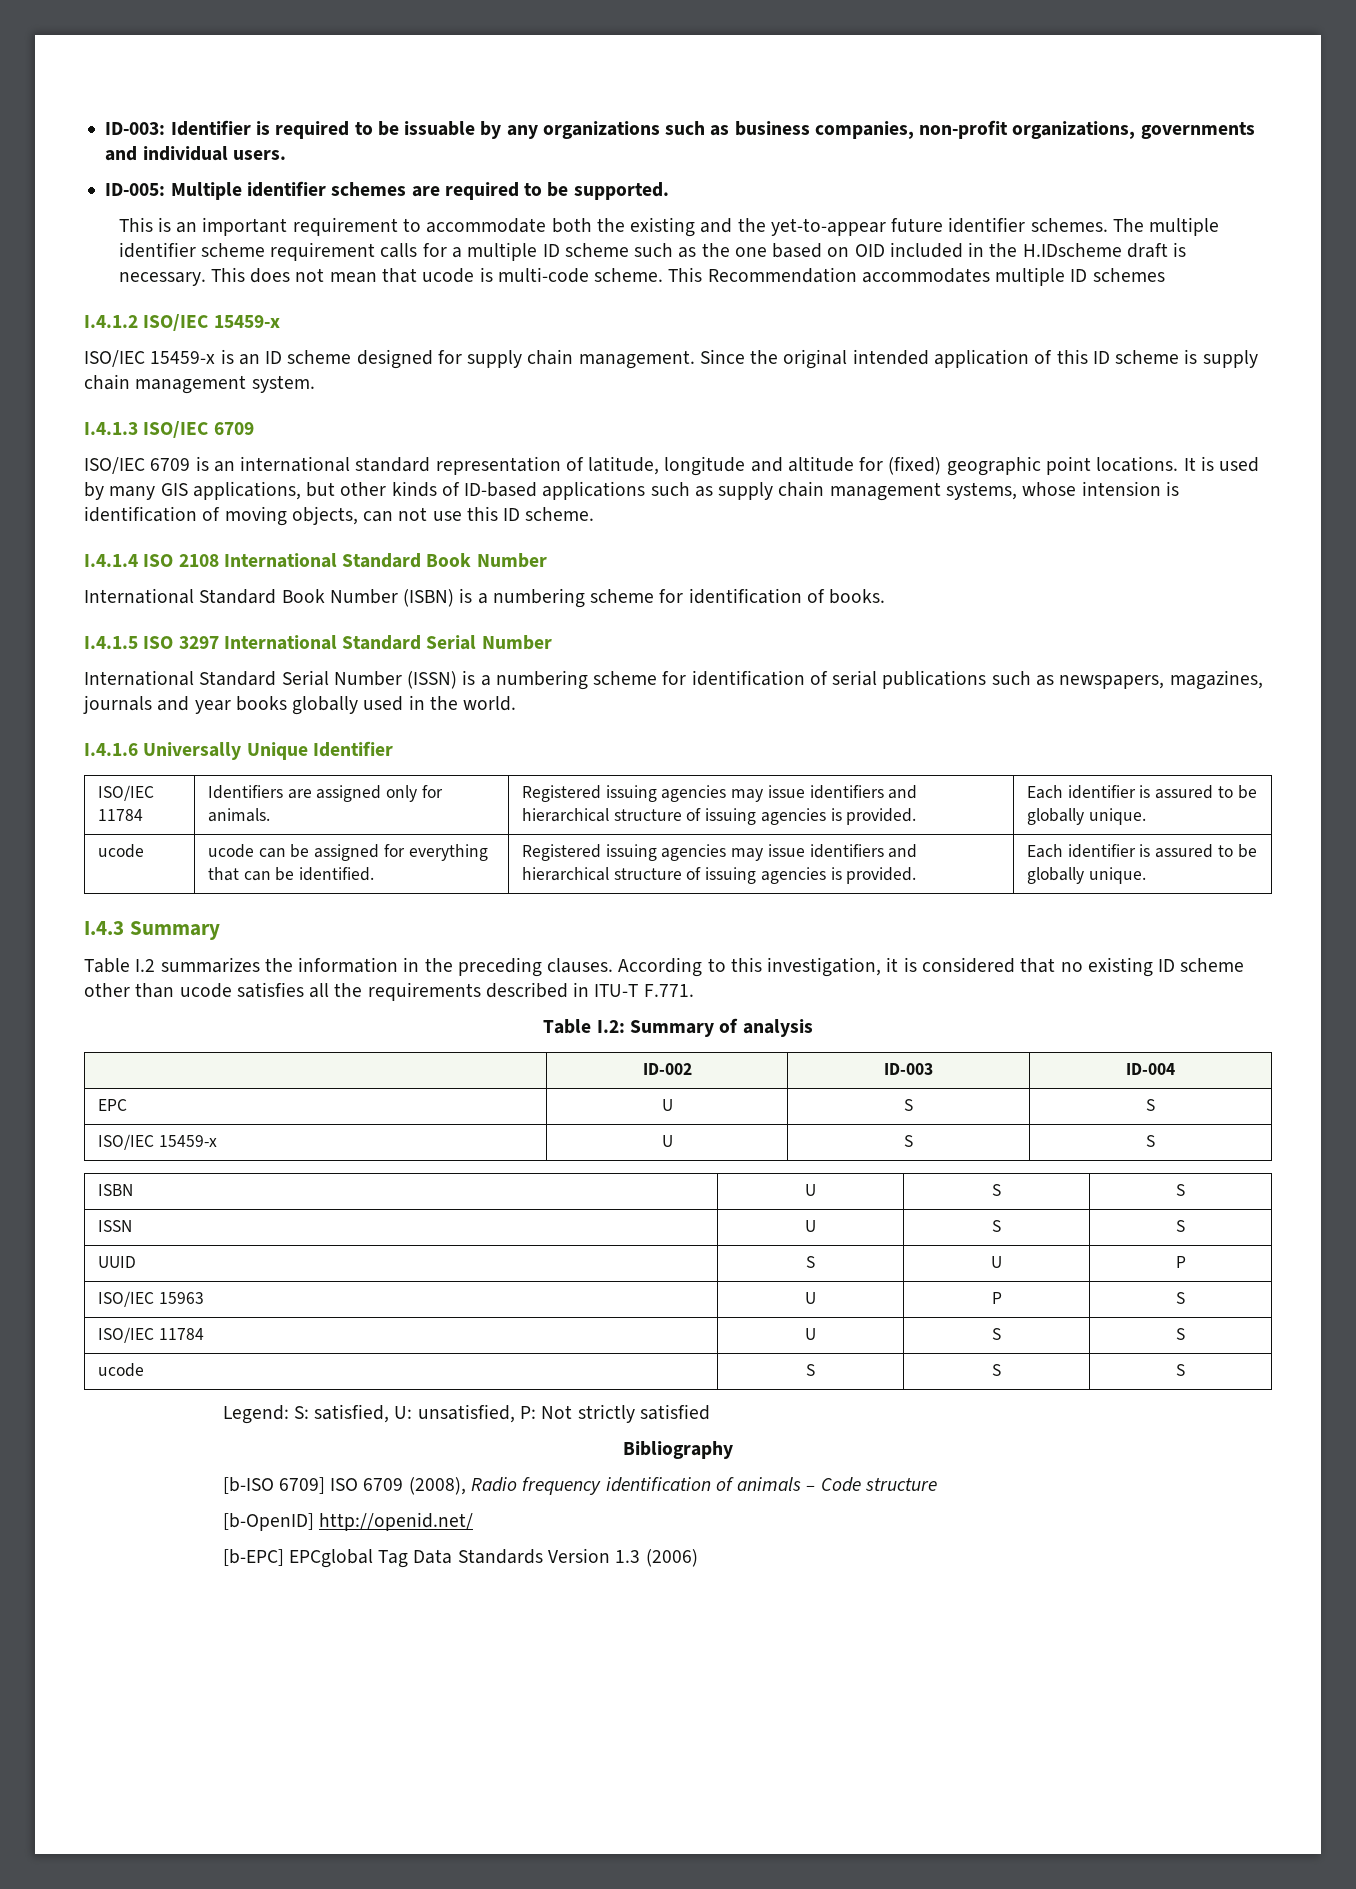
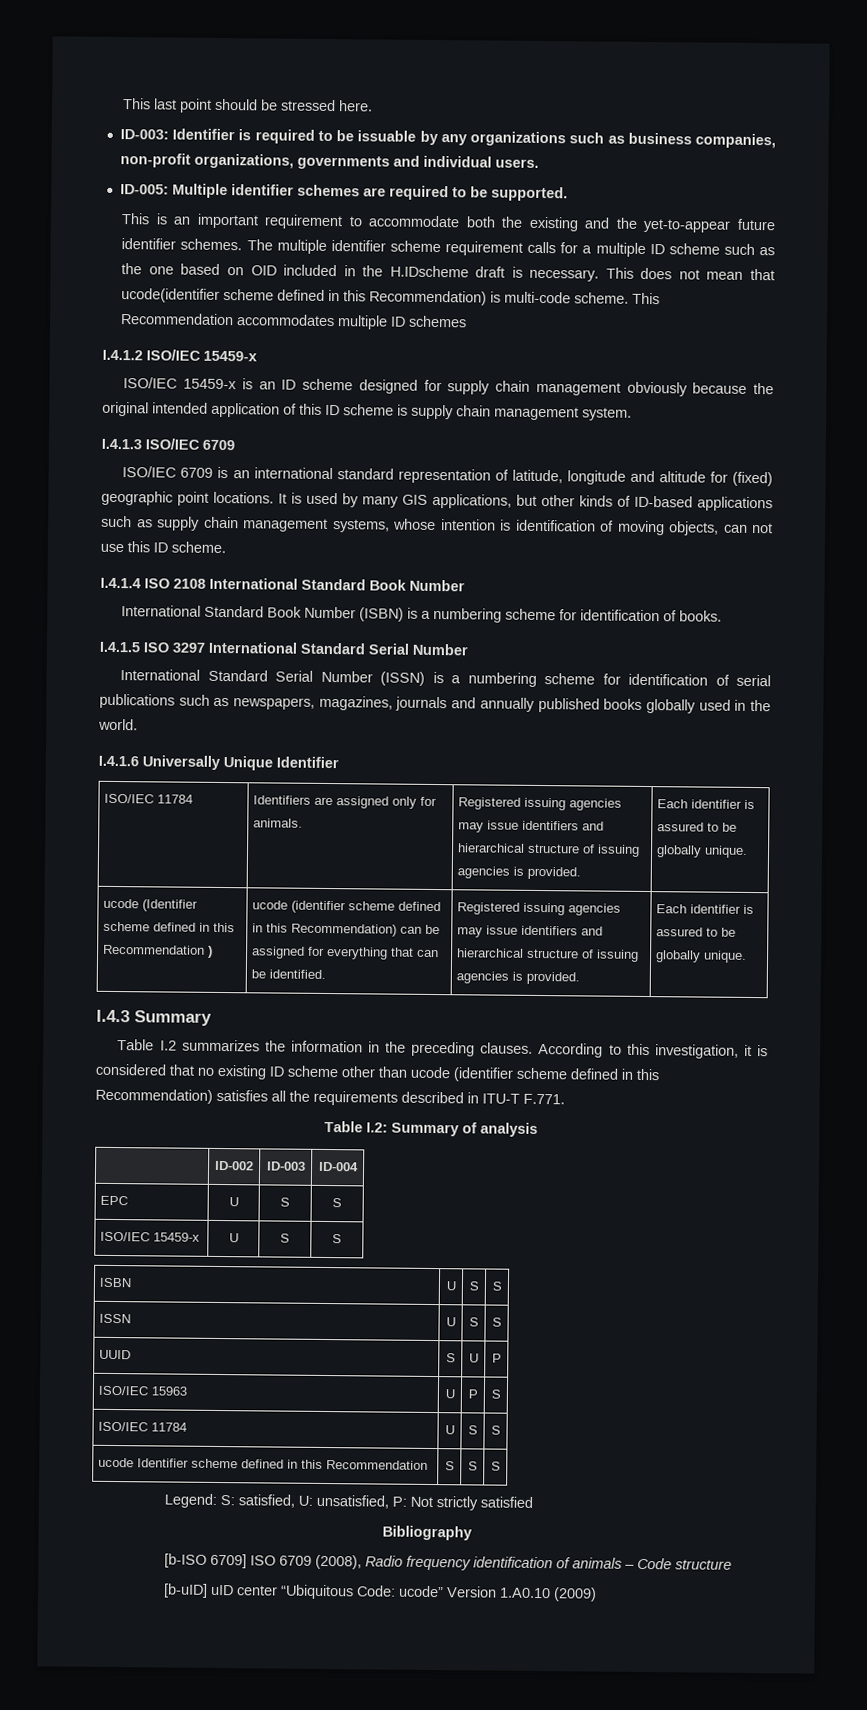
+ This last point should be stressed here.
- This does not mean that ucode is multi-code scheme.
+ This does not mean that ucode(identifier scheme defined in this Recommendation) is multi-code scheme.
- ISO/IEC 15459-x is an ID scheme designed for supply chain management. Since the original intended application of this ID scheme is supply chain management system.
+ ISO/IEC 15459-x is an ID scheme designed for supply chain management obviously because the original intended application of this ID scheme is supply chain management system.
- It is used by many GIS applications, but other kinds of ID-based applications such as supply chain management systems, whose intension is identification of moving objects, can not use this ID scheme.
+ It is used by many GIS applications, but other kinds of ID-based applications such as supply chain management systems, whose intention is identification of moving objects, can not use this ID scheme.
- International Standard Serial Number (ISSN) is a numbering scheme for identification of serial publications such as newspapers, magazines, journals and year books globally used in the world.
+ International Standard Serial Number (ISSN) is a numbering scheme for identification of serial publications such as newspapers, magazines, journals and annually published books globally used in the world.
- ucode | ucode can be assigned for everything that can be identified.
+ ucode (Identifier scheme defined in this Recommendation ) | ucode (identifier scheme defined in this Recommendation) can be assigned for everything that can be identified.
- According to this investigation, it is considered that no existing ID scheme other than ucode satisfies all the requirements described in ITU-T F.771.
+ According to this investigation, it is considered that no existing ID scheme other than ucode (identifier scheme defined in this Recommendation) satisfies all the requirements described in ITU-T F.771.
- ucode | S | S | S
+ ucode Identifier scheme defined in this Recommendation | S | S | S
- [b-OpenID] http://openid.net/
- [b-EPC] EPCglobal Tag Data Standards Version 1.3 (2006)
+ [b-uID] uID center “Ubiquitous Code: ucode” Version 1.A0.10 (2009)

